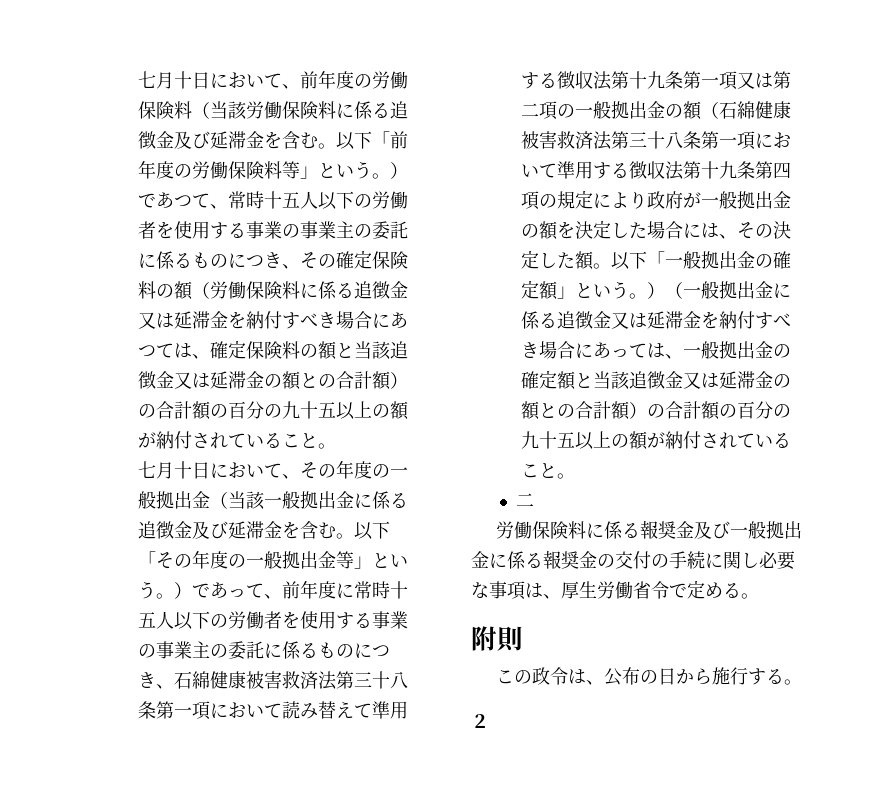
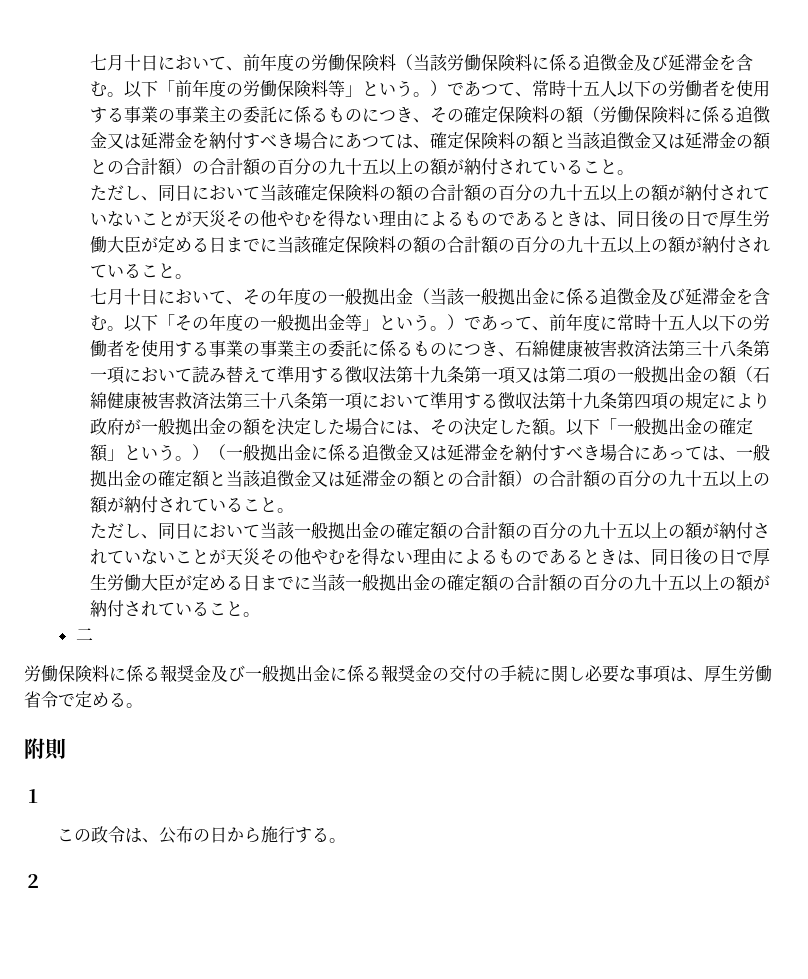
+ ただし、同日において当該確定保険料の額の合計額の百分の九十五以上の額が納付されていないことが天災その他やむを得ない理由によるものであるときは、同日後の日で厚生労働大臣が定める日までに当該確定保険料の額の合計額の百分の九十五以上の額が納付されていること。
+ ただし、同日において当該一般拠出金の確定額の合計額の百分の九十五以上の額が納付されていないことが天災その他やむを得ない理由によるものであるときは、同日後の日で厚生労働大臣が定める日までに当該一般拠出金の確定額の合計額の百分の九十五以上の額が納付されていること。
+ １

